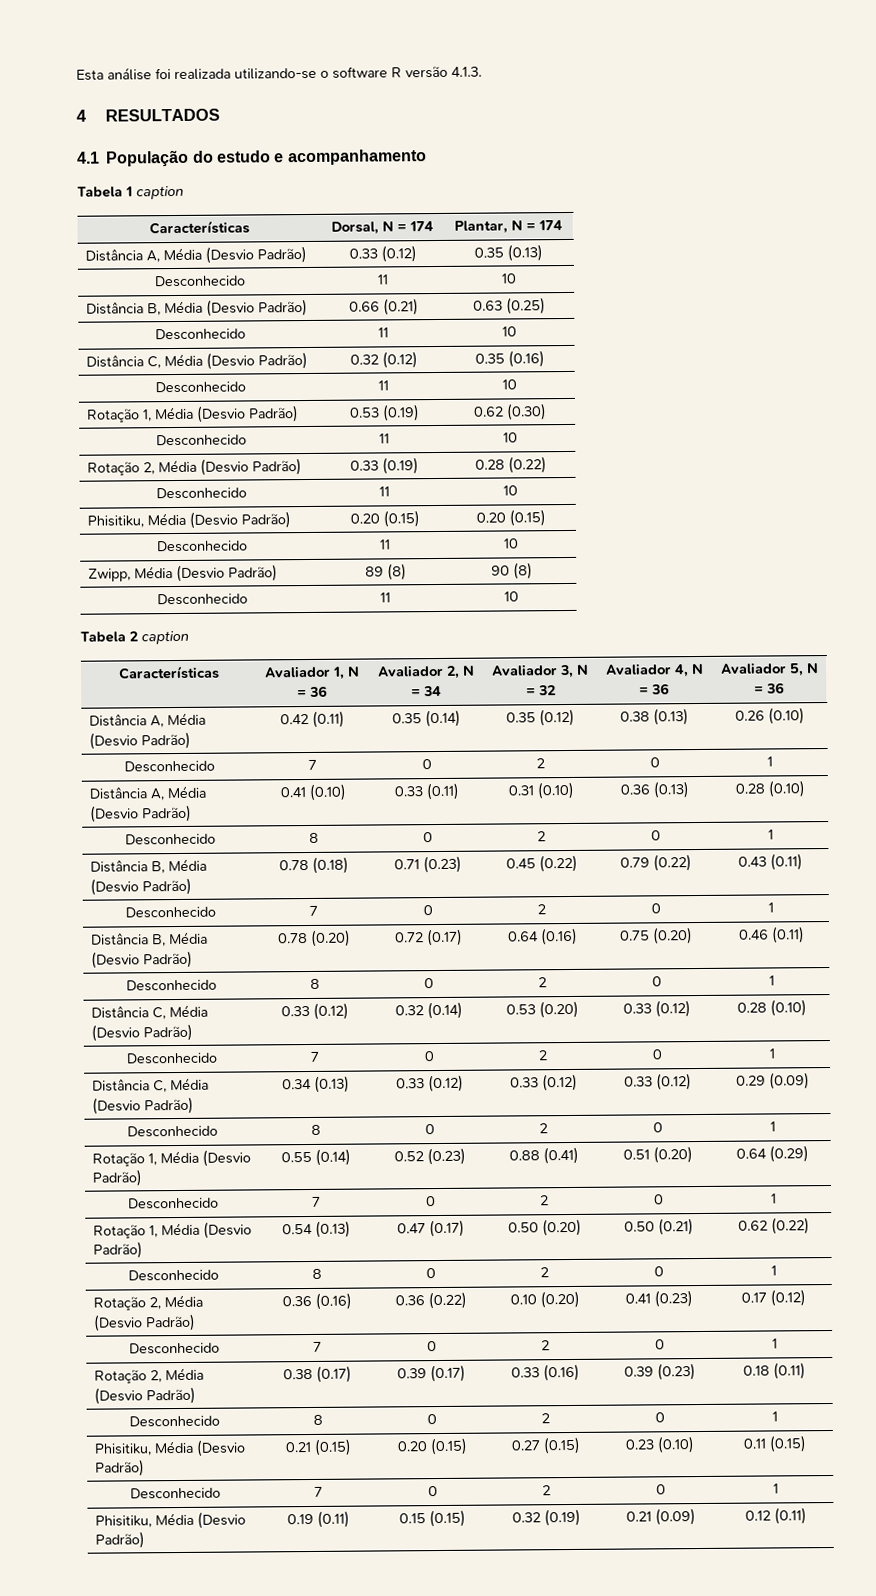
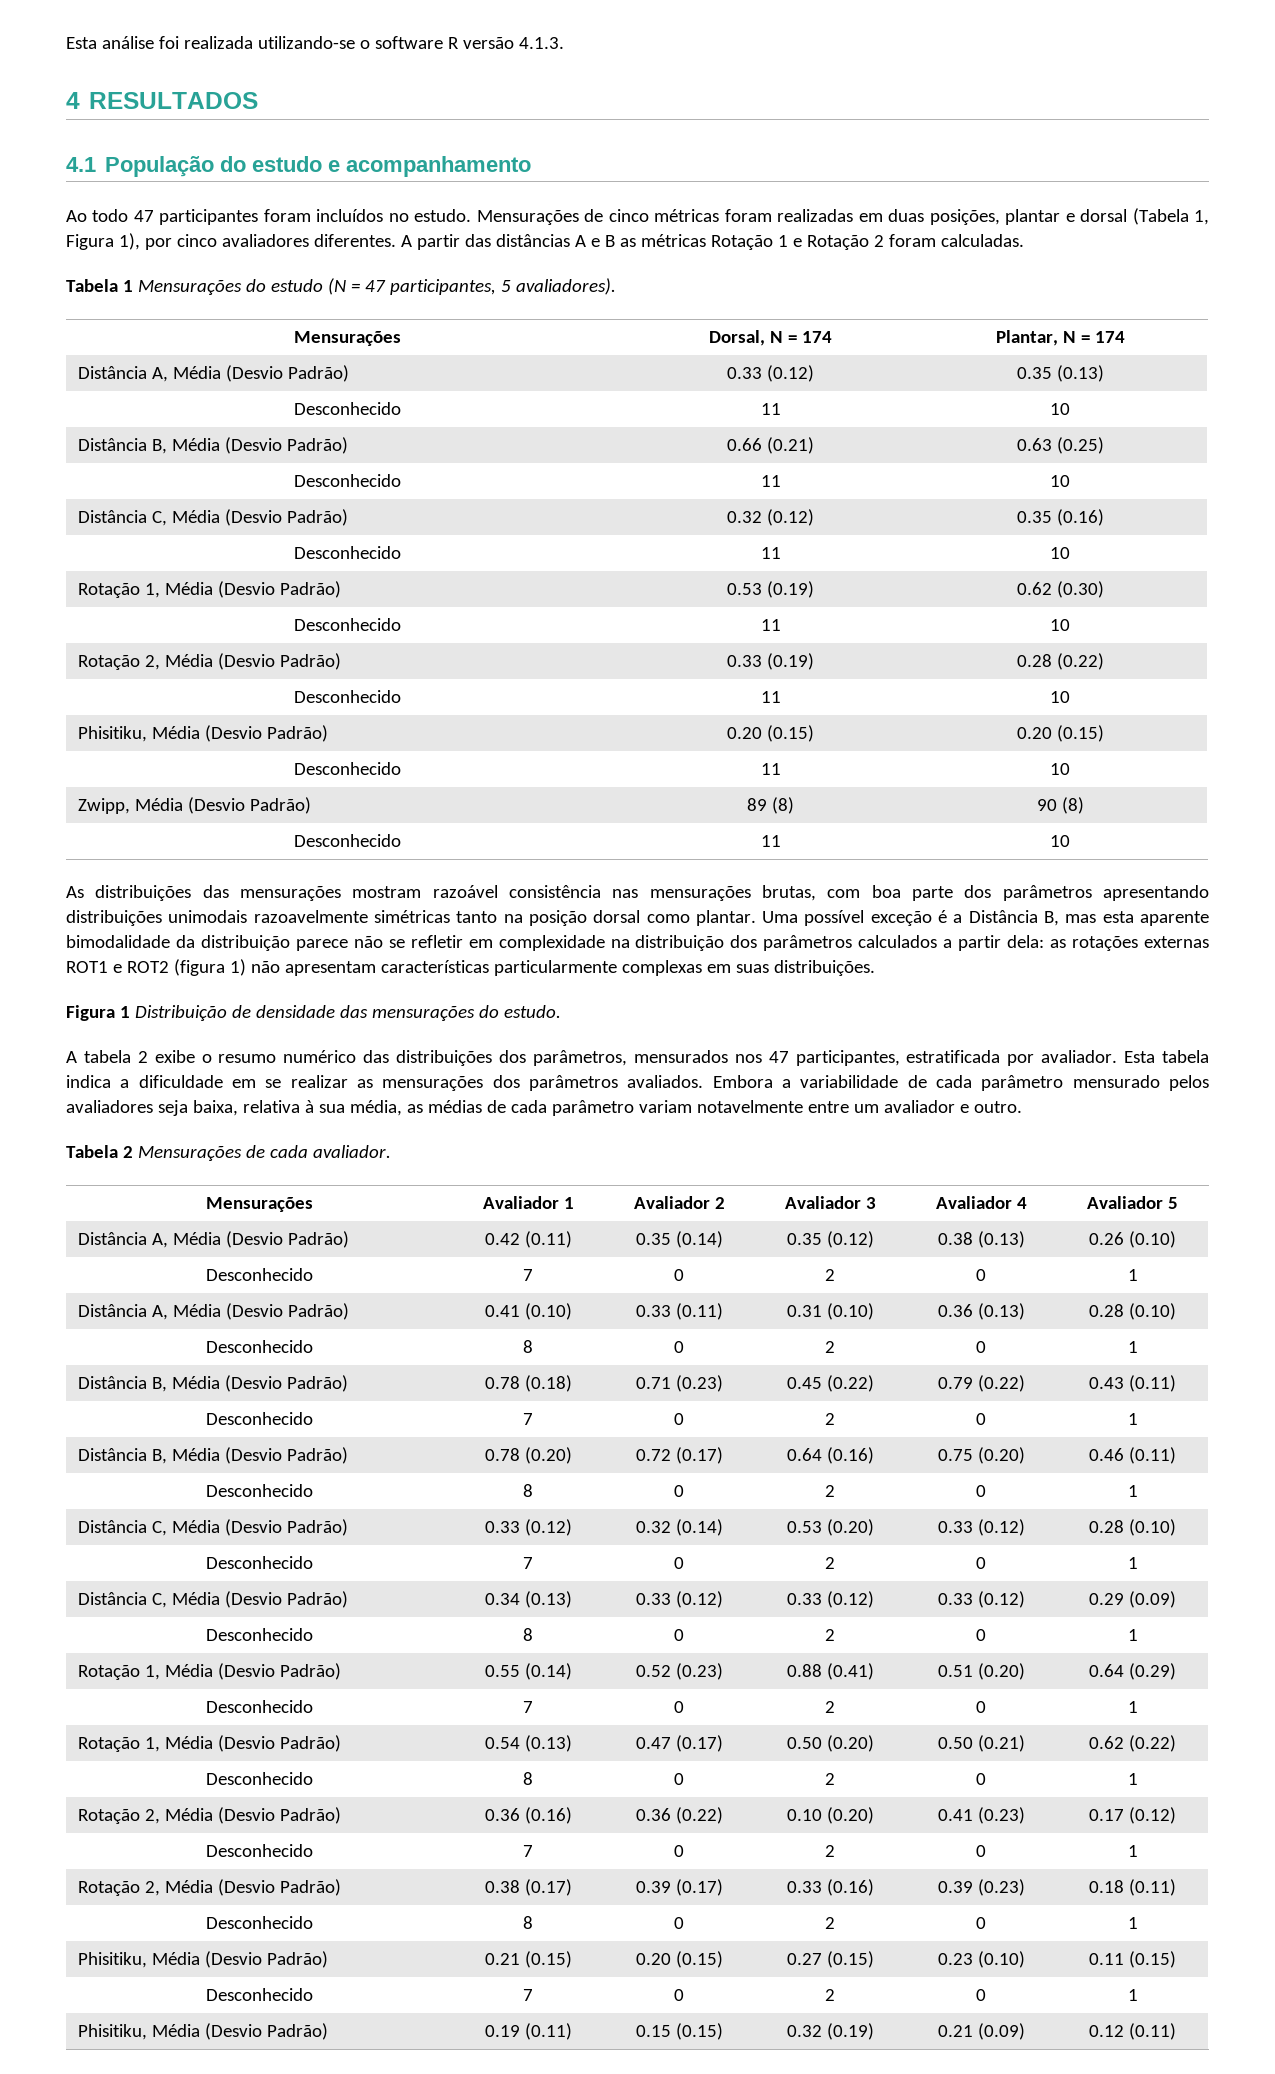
- Tabela 1 caption
- Características | Dorsal, N = 174 | Plantar, N = 174
+ Ao todo 47 participantes foram incluídos no estudo. Mensurações de cinco métricas foram realizadas em duas posições, plantar e dorsal (Tabela 1, Figura 1), por cinco avaliadores diferentes. A partir das distâncias A e B as métricas Rotação 1 e Rotação 2 foram calculadas.
+ Tabela 1 Mensurações do estudo (N = 47 participantes, 5 avaliadores).
+ Mensurações | Dorsal, N = 174 | Plantar, N = 174
- Tabela 2 caption
- Características | Avaliador 1, N = 36 | Avaliador 2, N = 34 | Avaliador 3, N = 32 | Avaliador 4, N = 36 | Avaliador 5, N = 36
+ As distribuições das mensurações mostram razoável consistência nas mensurações brutas, com boa parte dos parâmetros apresentando distribuições unimodais razoavelmente simétricas tanto na posição dorsal como plantar. Uma possível exceção é a Distância B, mas esta aparente bimodalidade da distribuição parece não se refletir em complexidade na distribuição dos parâmetros calculados a partir dela: as rotações externas ROT1 e ROT2 (figura 1) não apresentam características particularmente complexas em suas distribuições.
+ Figura 1 Distribuição de densidade das mensurações do estudo.
+ A tabela 2 exibe o resumo numérico das distribuições dos parâmetros, mensurados nos 47 participantes, estratificada por avaliador. Esta tabela indica a dificuldade em se realizar as mensurações dos parâmetros avaliados. Embora a variabilidade de cada parâmetro mensurado pelos avaliadores seja baixa, relativa à sua média, as médias de cada parâmetro variam notavelmente entre um avaliador e outro.
+ Tabela 2 Mensurações de cada avaliador.
+ Mensurações | Avaliador 1 | Avaliador 2 | Avaliador 3 | Avaliador 4 | Avaliador 5

